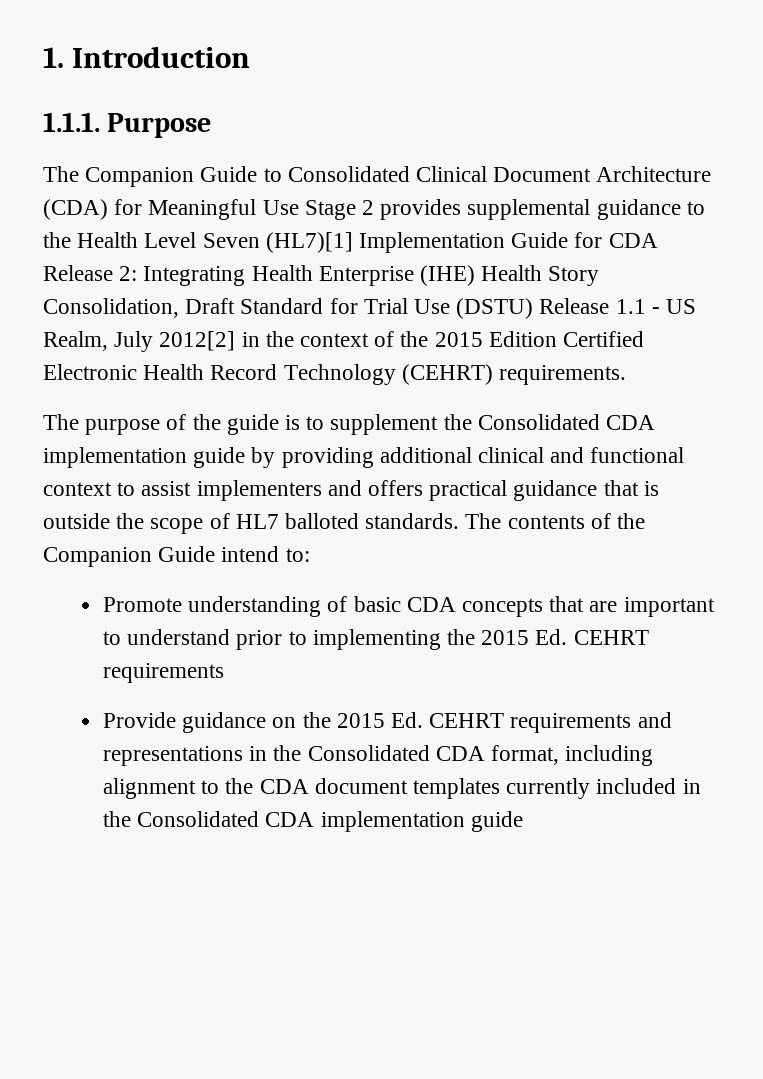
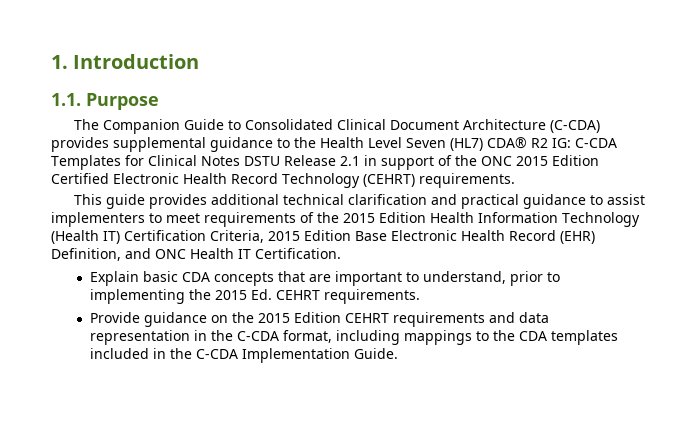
- 1.1.1. Purpose
+ 1.1. Purpose
- The Companion Guide to Consolidated Clinical Document Architecture (CDA) for Meaningful Use Stage 2 provides supplemental guidance to the Health Level Seven (HL7)[1] Implementation Guide for CDA Release 2: Integrating Health Enterprise (IHE) Health Story Consolidation, Draft Standard for Trial Use (DSTU) Release 1.1 - US Realm, July 2012[2] in the context of the 2015 Edition Certified Electronic Health Record Technology (CEHRT) requirements.
+ The Companion Guide to Consolidated Clinical Document Architecture (C-CDA) provides supplemental guidance to the Health Level Seven (HL7) CDA® R2 IG: C-CDA Templates for Clinical Notes DSTU Release 2.1 in support of the ONC 2015 Edition Certified Electronic Health Record Technology (CEHRT) requirements.
- The purpose of the guide is to supplement the Consolidated CDA implementation guide by providing additional clinical and functional context to assist implementers and offers practical guidance that is outside the scope of HL7 balloted standards. The contents of the Companion Guide intend to:
- Promote understanding of basic CDA concepts that are important to understand prior to implementing the 2015 Ed. CEHRT requirements
+ This guide provides additional technical clarification and practical guidance to assist implementers to meet requirements of the 2015 Edition Health Information Technology (Health IT) Certification Criteria, 2015 Edition Base Electronic Health Record (EHR) Definition, and ONC Health IT Certification.
+ Explain basic CDA concepts that are important to understand, prior to implementing the 2015 Ed. CEHRT requirements.
- Provide guidance on the 2015 Ed. CEHRT requirements and representations in the Consolidated CDA format, including alignment to the CDA document templates currently included in the Consolidated CDA implementation guide
+ Provide guidance on the 2015 Edition CEHRT requirements and data representation in the C-CDA format, including mappings to the CDA templates included in the C-CDA Implementation Guide.

